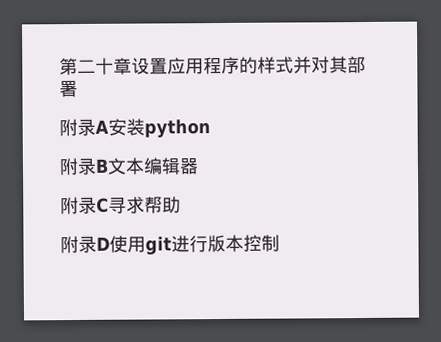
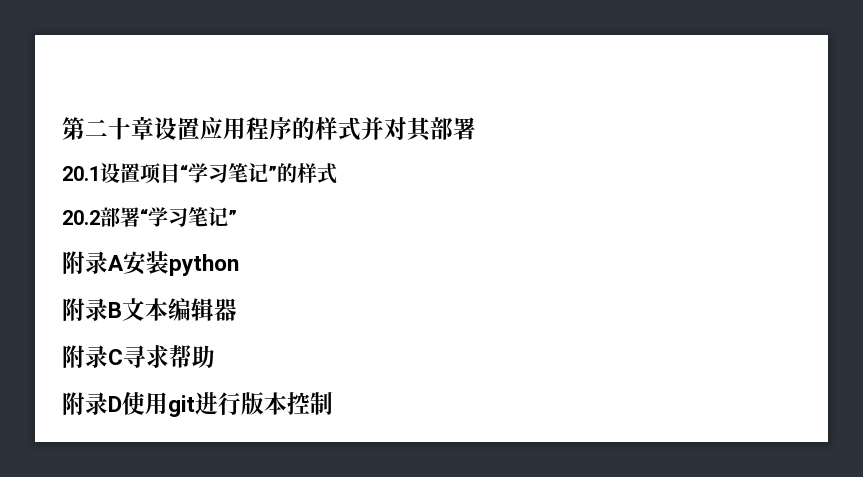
+ 20.1设置项目“学习笔记”的样式
+ 20.2部署“学习笔记”

